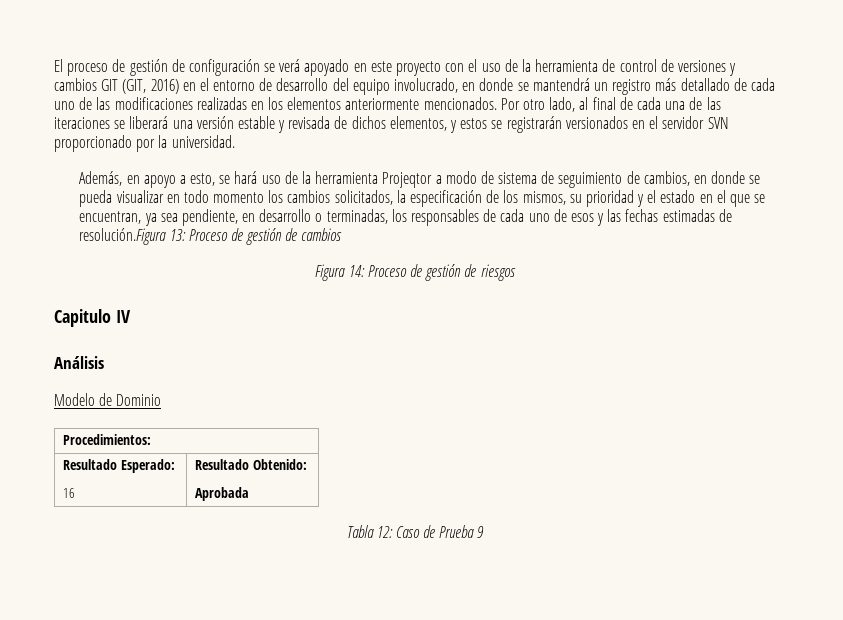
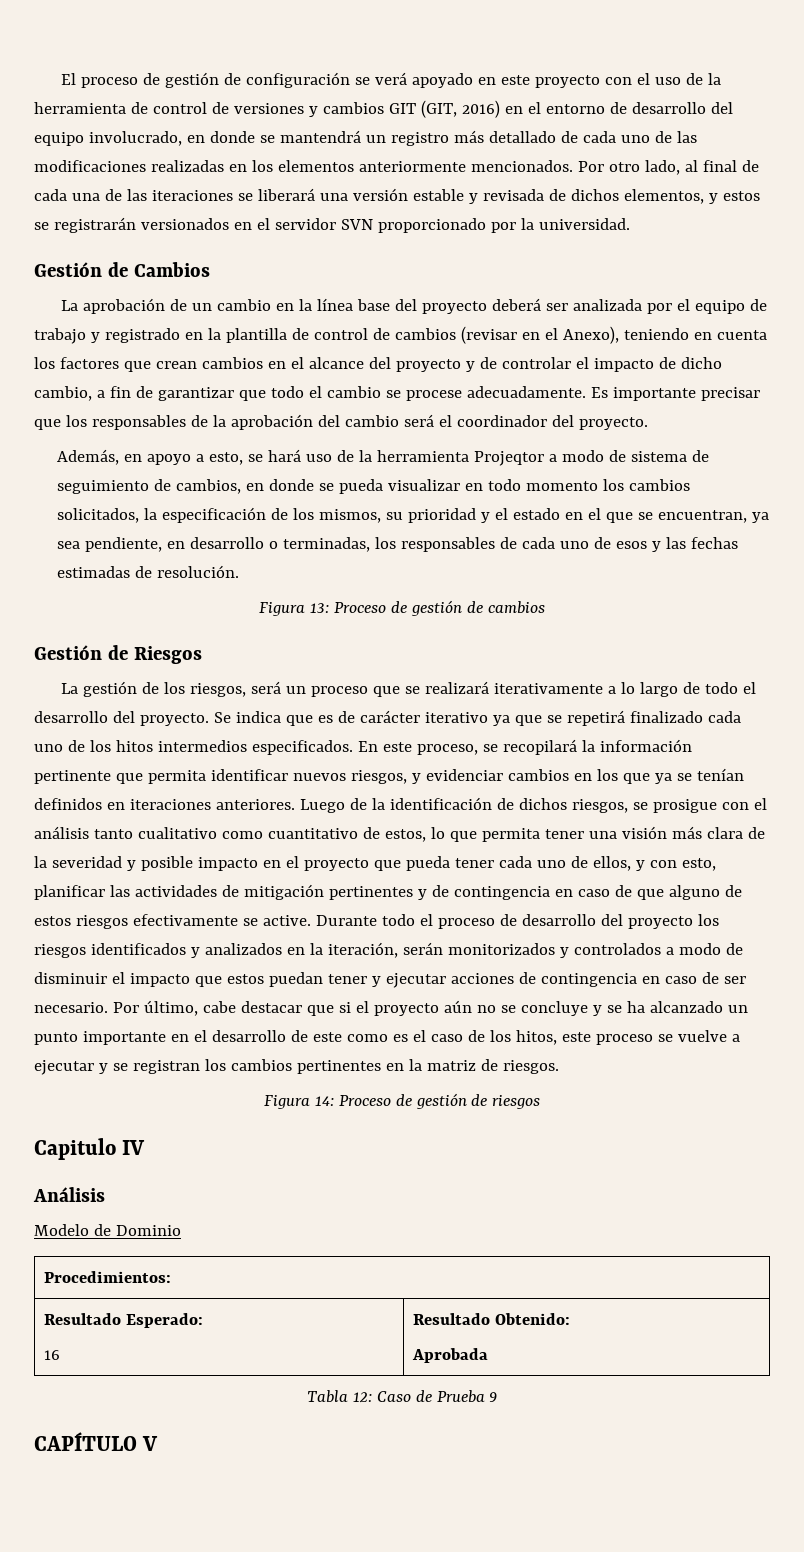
+ Gestión de Cambios
+ La aprobación de un cambio en la línea base del proyecto deberá ser analizada por el equipo de trabajo y registrado en la plantilla de control de cambios (revisar en el Anexo), teniendo en cuenta los factores que crean cambios en el alcance del proyecto y de controlar el impacto de dicho cambio, a fin de garantizar que todo el cambio se procese adecuadamente. Es importante precisar que los responsables de la aprobación del cambio será el coordinador del proyecto.
- Además, en apoyo a esto, se hará uso de la herramienta Projeqtor a modo de sistema de seguimiento de cambios, en donde se pueda visualizar en todo momento los cambios solicitados, la especificación de los mismos, su prioridad y el estado en el que se encuentran, ya sea pendiente, en desarrollo o terminadas, los responsables de cada uno de esos y las fechas estimadas de resolución.Figura 13:
+ Además, en apoyo a esto, se hará uso de la herramienta Projeqtor a modo de sistema de seguimiento de cambios, en donde se pueda visualizar en todo momento los cambios solicitados, la especificación de los mismos, su prioridad y el estado en el que se encuentran, ya sea pendiente, en desarrollo o terminadas, los responsables de cada uno de esos y las fechas estimadas de resolución.
+ Figura 13:
+ Gestión de Riesgos
+ La gestión de los riesgos, será un proceso que se realizará iterativamente a lo largo de todo el desarrollo del proyecto. Se indica que es de carácter iterativo ya que se repetirá finalizado cada uno de los hitos intermedios especificados. En este proceso, se recopilará la información pertinente que permita identificar nuevos riesgos, y evidenciar cambios en los que ya se tenían definidos en iteraciones anteriores. Luego de la identificación de dichos riesgos, se prosigue con el análisis tanto cualitativo como cuantitativo de estos, lo que permita tener una visión más clara de la severidad y posible impacto en el proyecto que pueda tener cada uno de ellos, y con esto, planificar las actividades de mitigación pertinentes y de contingencia en caso de que alguno de estos riesgos efectivamente se active. Durante todo el proceso de desarrollo del proyecto los riesgos identificados y analizados en la iteración, serán monitorizados y controlados a modo de disminuir el impacto que estos puedan tener y ejecutar acciones de contingencia en caso de ser necesario. Por último, cabe destacar que si el proyecto aún no se concluye y se ha alcanzado un punto importante en el desarrollo de este como es el caso de los hitos, este proceso se vuelve a ejecutar y se registran los cambios pertinentes en la matriz de riesgos.
+ CAPÍTULO V

